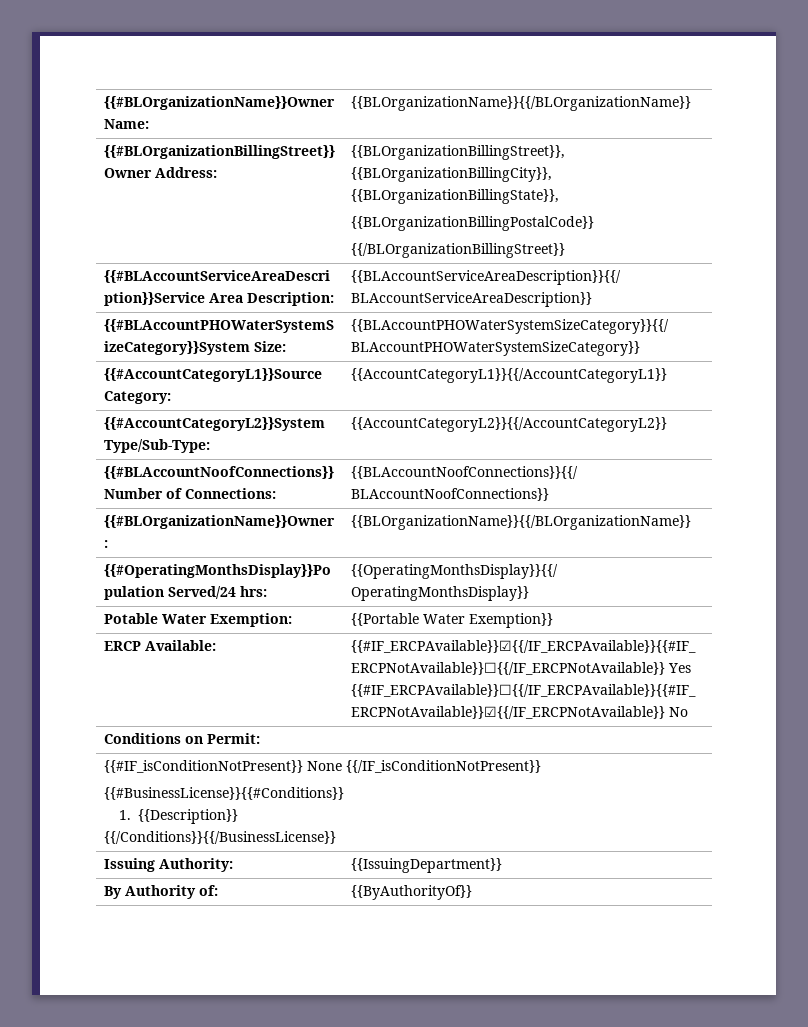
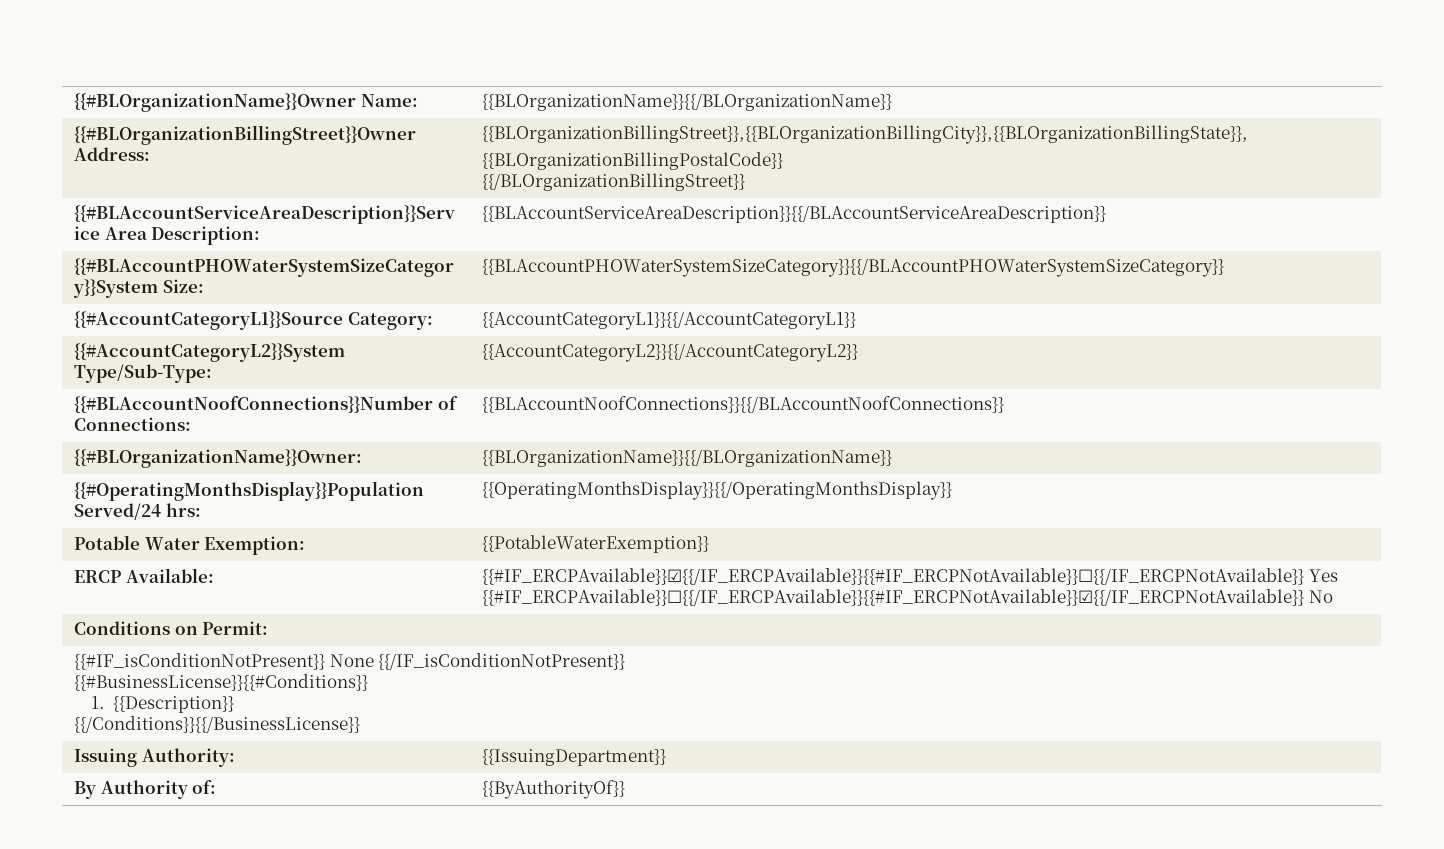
- Potable Water Exemption: | {{Portable Water Exemption}}
+ Potable Water Exemption: | {{PotableWaterExemption}}

